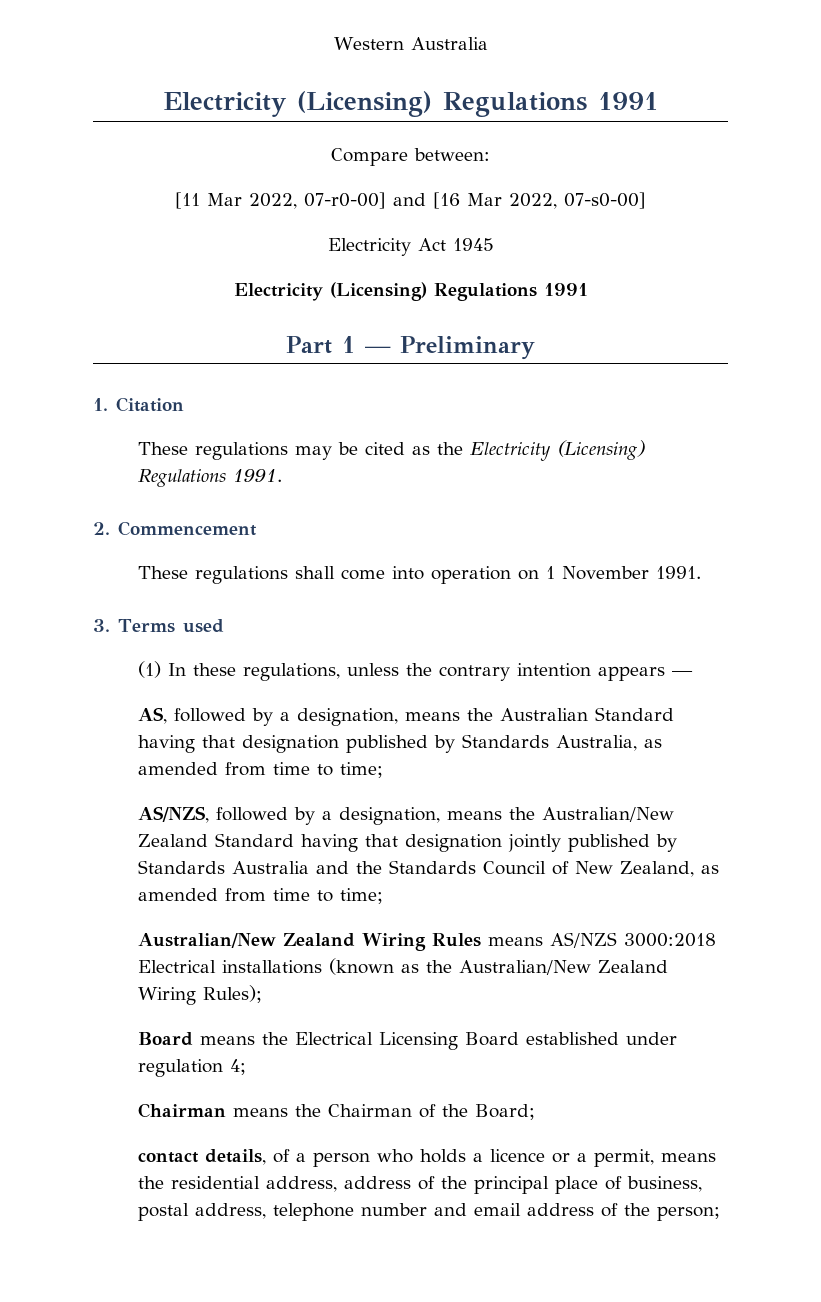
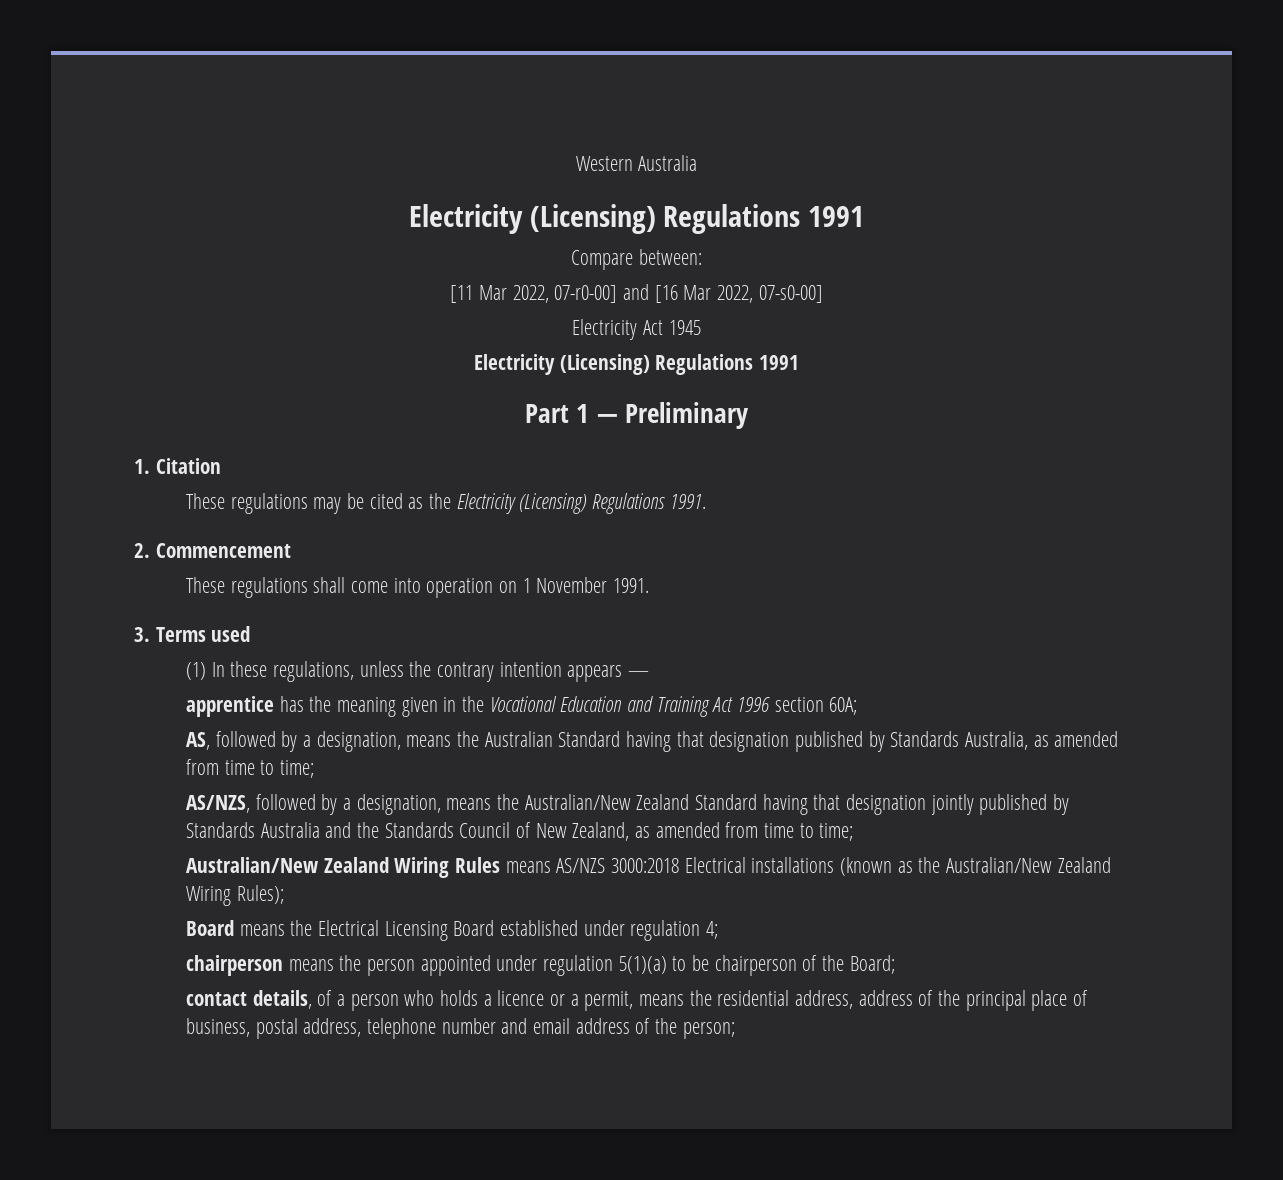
+ apprentice has the meaning given in the Vocational Education and Training Act 1996 section 60A;
- Chairman means the Chairman of the Board;
+ chairperson means the person appointed under regulation 5(1)(a) to be chairperson of the Board;

